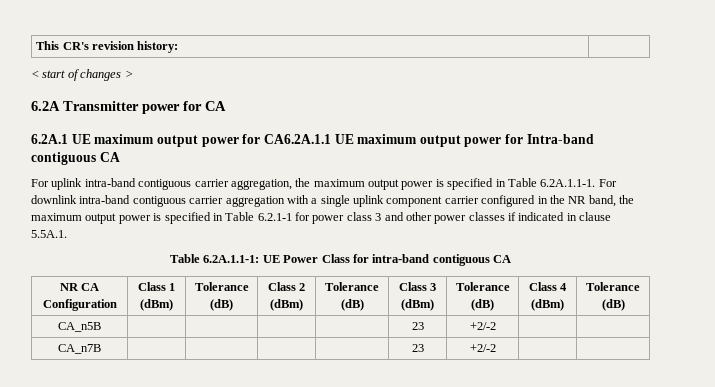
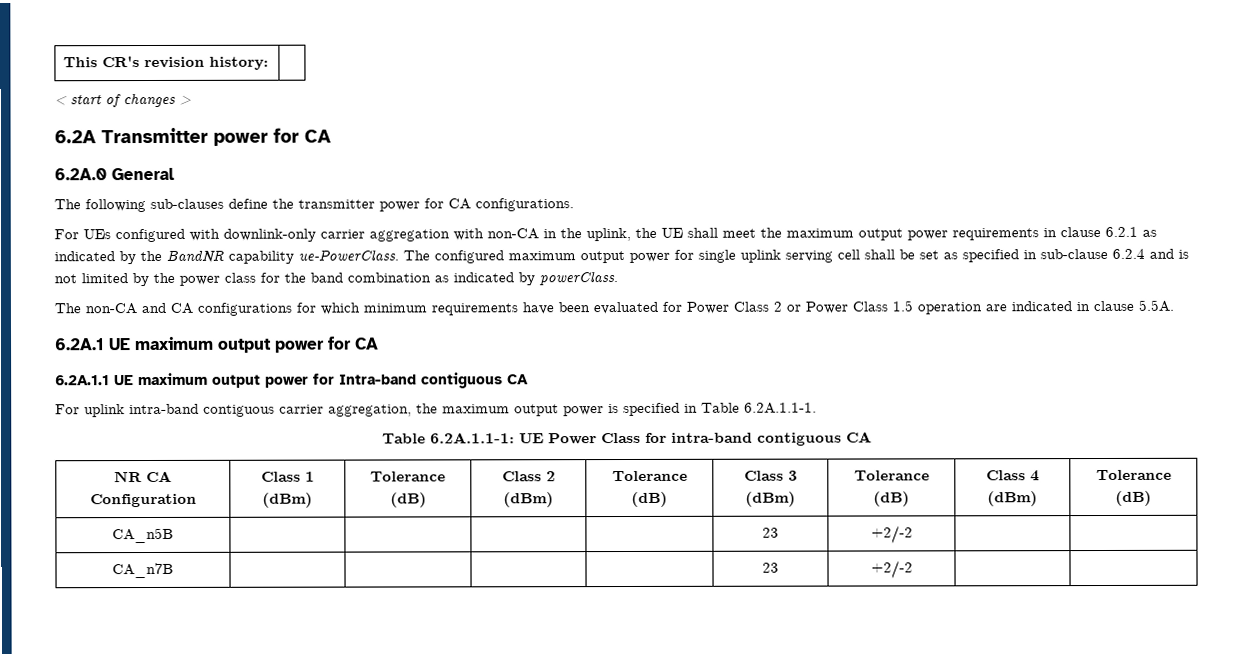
+ 6.2A.0 General
+ The following sub-clauses define the transmitter power for CA configurations.
+ For UEs configured with downlink-only carrier aggregation with non-CA in the uplink, the UE shall meet the maximum output power requirements in clause 6.2.1 as indicated by the BandNR capability ue-PowerClass. The configured maximum output power for single uplink serving cell shall be set as specified in sub-clause 6.2.4 and is not limited by the power class for the band combination as indicated by powerClass.
+ The non-CA and CA configurations for which minimum requirements have been evaluated for Power Class 2 or Power Class 1.5 operation are indicated in clause 5.5A.
- 6.2A.1 UE maximum output power for CA6.2A.1.1 UE maximum output power for Intra-band contiguous CA
+ 6.2A.1 UE maximum output power for CA
+ 6.2A.1.1 UE maximum output power for Intra-band contiguous CA
- For uplink intra-band contiguous carrier aggregation, the maximum output power is specified in Table 6.2A.1.1-1. For downlink intra-band contiguous carrier aggregation with a single uplink component carrier configured in the NR band, the maximum output power is specified in Table 6.2.1-1 for power class 3 and other power classes if indicated in clause 5.5A.1.
+ For uplink intra-band contiguous carrier aggregation, the maximum output power is specified in Table 6.2A.1.1-1.

